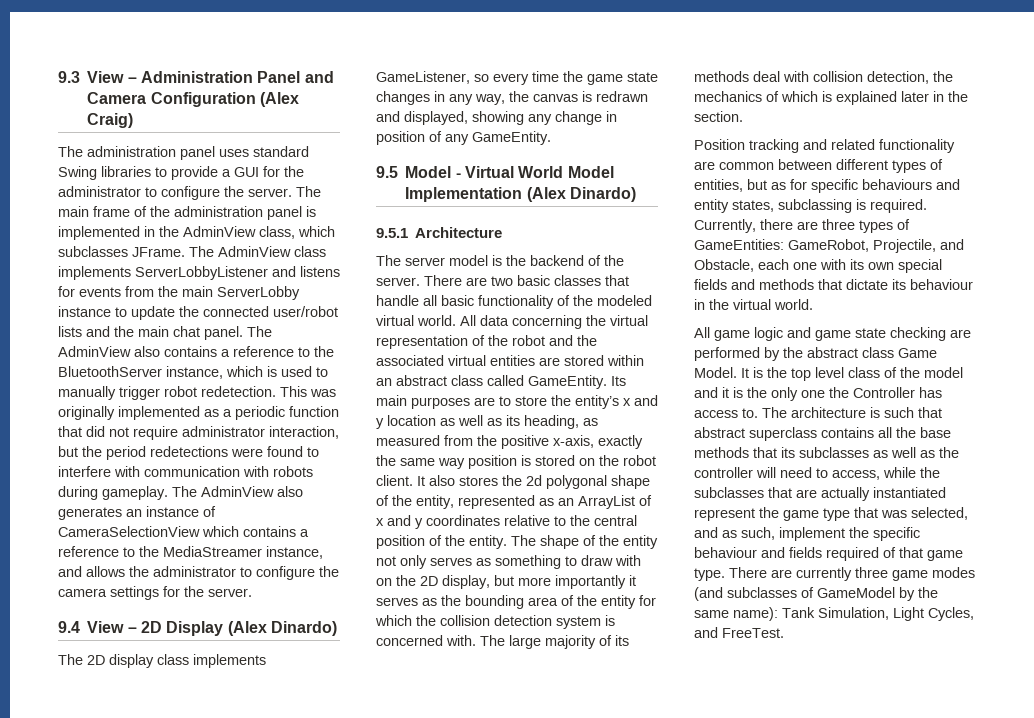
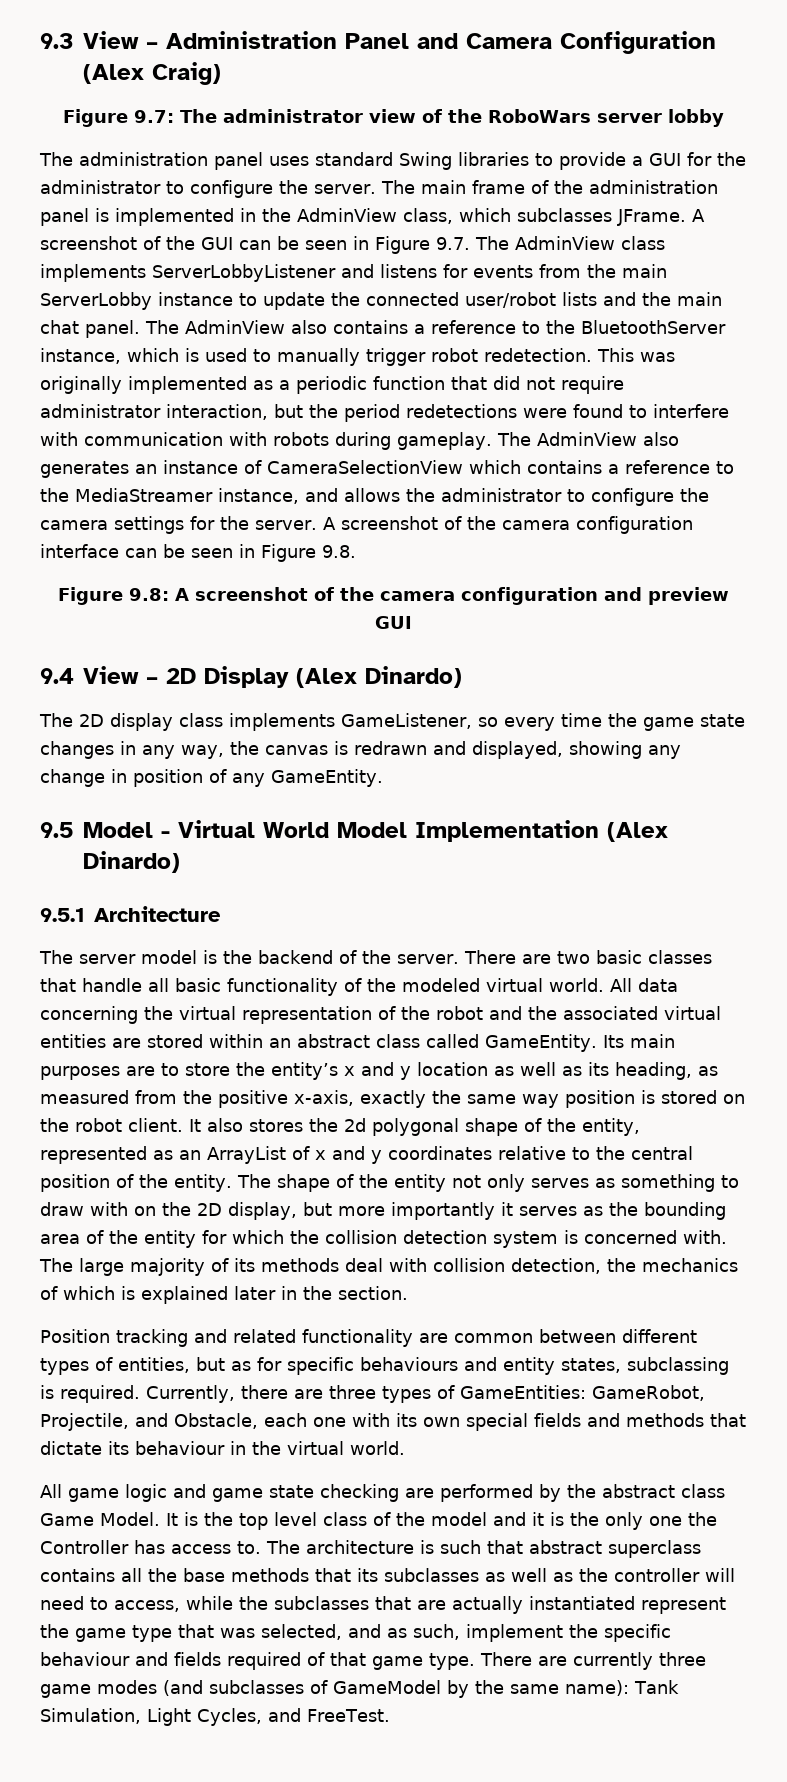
+ Figure 9.7: The administrator view of the RoboWars server lobby
- The AdminView class implements ServerLobbyListener and listens for events from the main ServerLobby instance to update the connected user/robot lists and the main chat panel.
+ A screenshot of the GUI can be seen in Figure 9.7. The AdminView class implements ServerLobbyListener and listens for events from the main ServerLobby instance to update the connected user/robot lists and the main chat panel.
+ A screenshot of the camera configuration interface can be seen in Figure 9.8.
+ Figure 9.8: A screenshot of the camera configuration and preview GUI

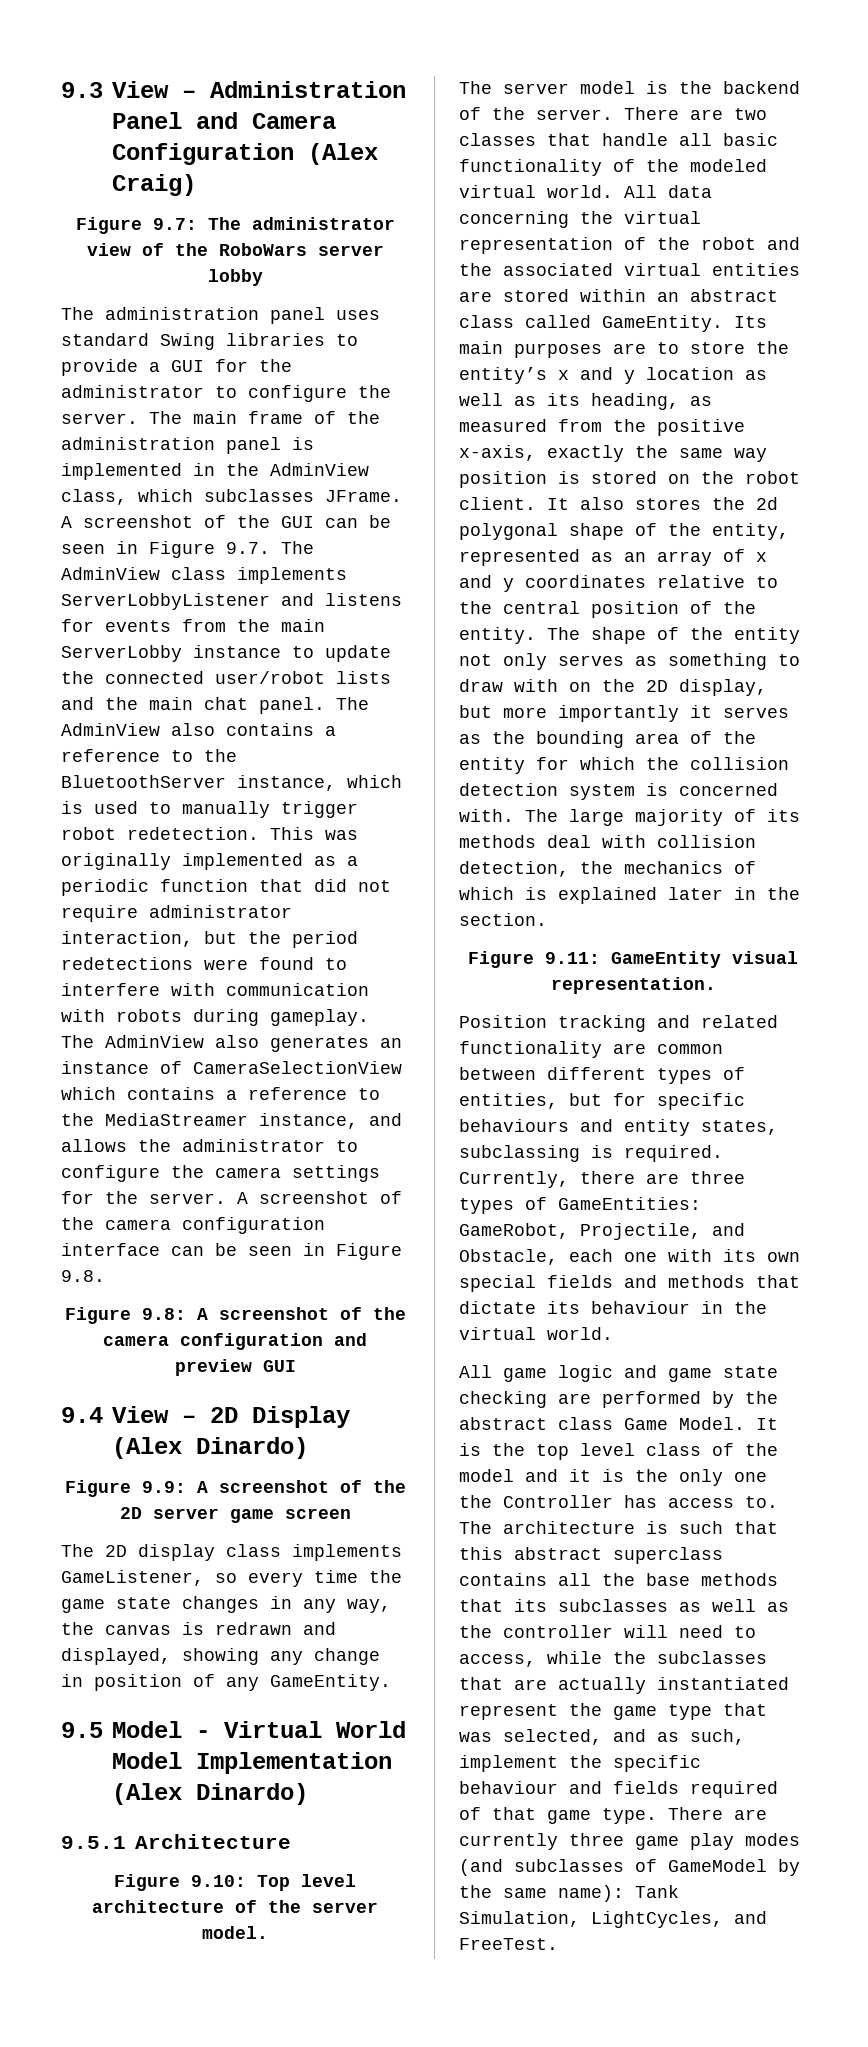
+ Figure 9.9: A screenshot of the 2D server game screen
+ Figure 9.10: Top level architecture of the server model.
- There are two basic classes that handle all basic functionality of the modeled virtual world.
+ There are two classes that handle all basic functionality of the modeled virtual world.
- It also stores the 2d polygonal shape of the entity, represented as an ArrayList of x and y coordinates relative to the central position of the entity.
+ It also stores the 2d polygonal shape of the entity, represented as an array of x and y coordinates relative to the central position of the entity.
+ Figure 9.11: GameEntity visual representation.
- Position tracking and related functionality are common between different types of entities, but as for specific behaviours and entity states, subclassing is required.
+ Position tracking and related functionality are common between different types of entities, but for specific behaviours and entity states, subclassing is required.
- The architecture is such that abstract superclass contains all the base methods that its subclasses as well as the controller will need to access, while the subclasses that are actually instantiated represent the game type that was selected, and as such, implement the specific behaviour and fields required of that game type.
+ The architecture is such that this abstract superclass contains all the base methods that its subclasses as well as the controller will need to access, while the subclasses that are actually instantiated represent the game type that was selected, and as such, implement the specific behaviour and fields required of that game type.
- There are currently three game modes (and subclasses of GameModel by the same name): Tank Simulation, Light Cycles, and FreeTest.
+ There are currently three game play modes (and subclasses of GameModel by the same name): Tank Simulation, LightCycles, and FreeTest.

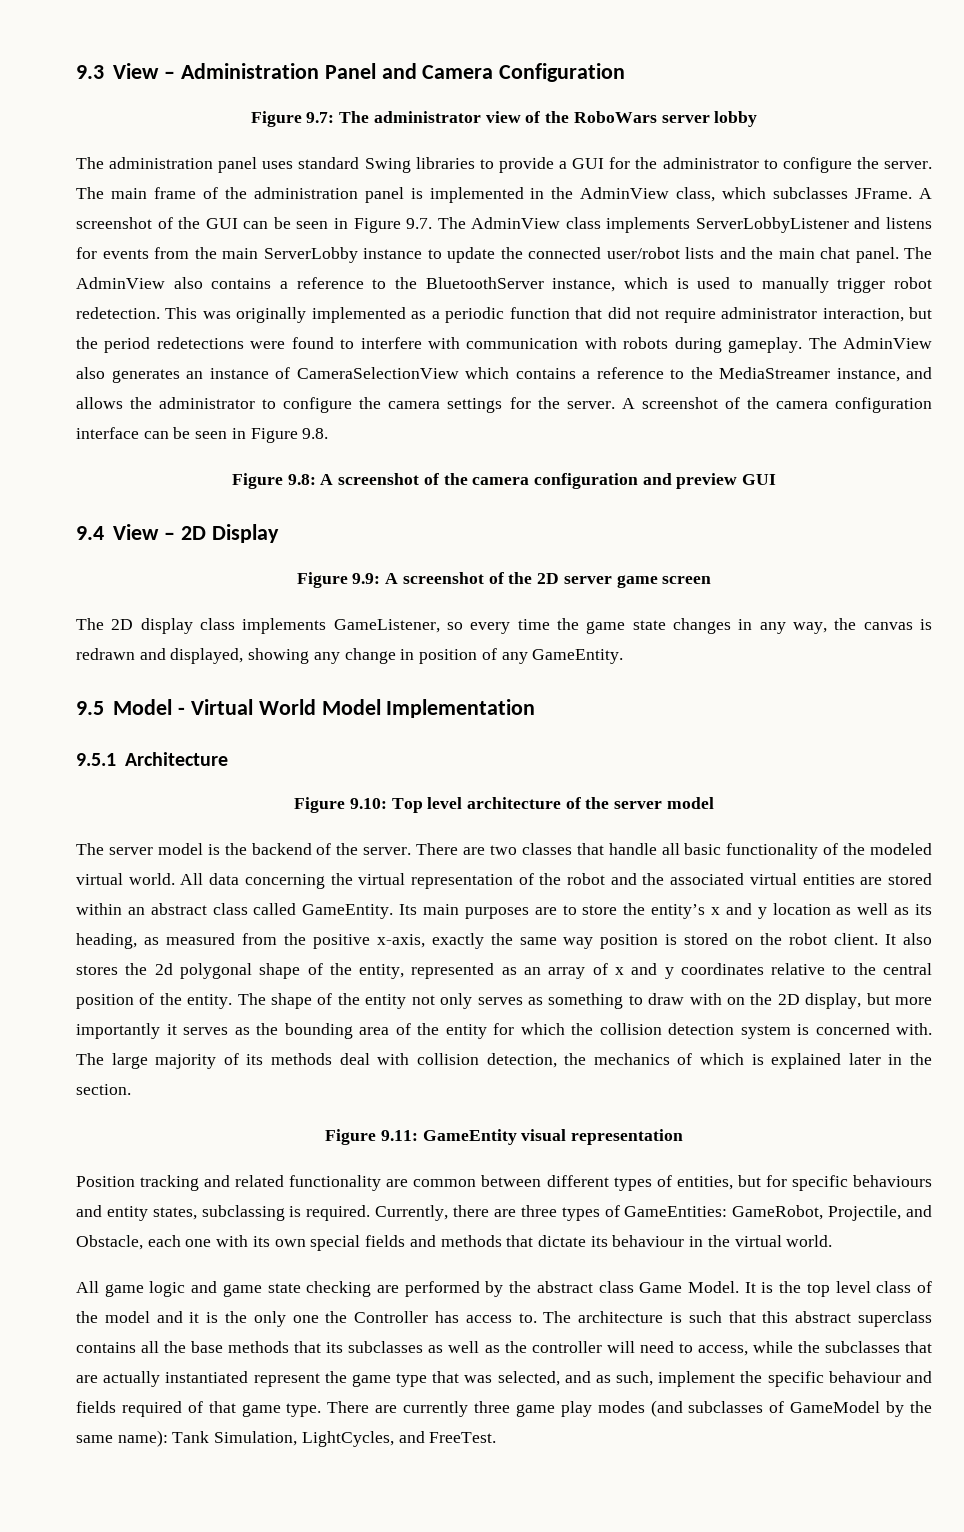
- 9.3 View – Administration Panel and Camera Configuration (Alex Craig)
+ 9.3 View – Administration Panel and Camera Configuration
- 9.4 View – 2D Display (Alex Dinardo)
+ 9.4 View – 2D Display
- 9.5 Model - Virtual World Model Implementation (Alex Dinardo)
+ 9.5 Model - Virtual World Model Implementation
- Figure 9.10: Top level architecture of the server model.
+ Figure 9.10: Top level architecture of the server model
- Figure 9.11: GameEntity visual representation.
+ Figure 9.11: GameEntity visual representation

